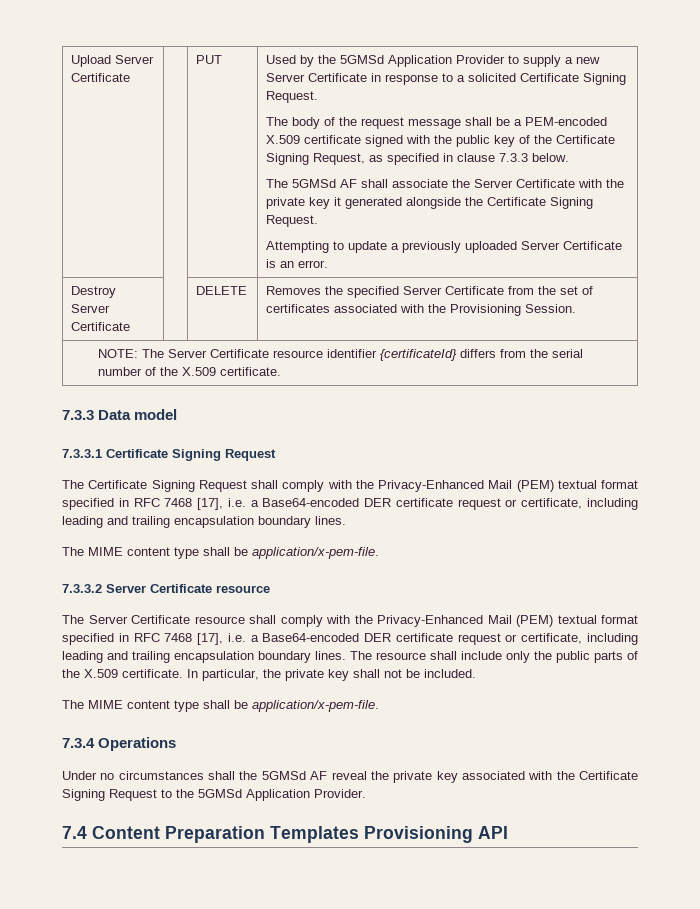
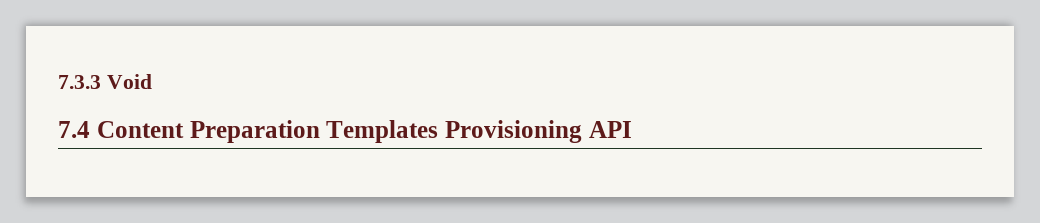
- Upload Server Certificate | | PUT | Used by the 5GMSd Application Provider to supply a new Server Certificate in response to a solicited Certificate Signing Request.
- The body of the request message shall be a PEM-encoded X.509 certificate signed with the public key of the Certificate Signing Request, as specified in clause 7.3.3 below.
- The 5GMSd AF shall associate the Server Certificate with the private key it generated alongside the Certificate Signing Request.
- Attempting to update a previously uploaded Server Certificate is an error.
- Destroy Server Certificate | | DELETE | Removes the specified Server Certificate from the set of certificates associated with the Provisioning Session.
- NOTE: The Server Certificate resource identifier {certificateId} differs from the serial number of the X.509 certificate.
- 7.3.3 Data model
- 7.3.3.1 Certificate Signing Request
- The Certificate Signing Request shall comply with the Privacy-Enhanced Mail (PEM) textual format specified in RFC 7468 [17], i.e. a Base64-encoded DER certificate request or certificate, including leading and trailing encapsulation boundary lines.
- The MIME content type shall be application/x-pem-file.
- 7.3.3.2 Server Certificate resource
- The Server Certificate resource shall comply with the Privacy-Enhanced Mail (PEM) textual format specified in RFC 7468 [17], i.e. a Base64-encoded DER certificate request or certificate, including leading and trailing encapsulation boundary lines. The resource shall include only the public parts of the X.509 certificate. In particular, the private key shall not be included.
- The MIME content type shall be application/x-pem-file.
- 7.3.4 Operations
- Under no circumstances shall the 5GMSd AF reveal the private key associated with the Certificate Signing Request to the 5GMSd Application Provider.
+ 7.3.3 Void

